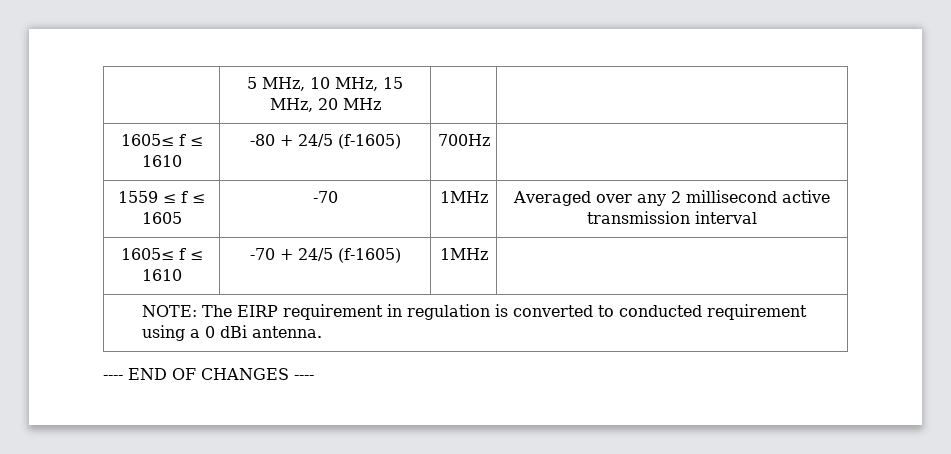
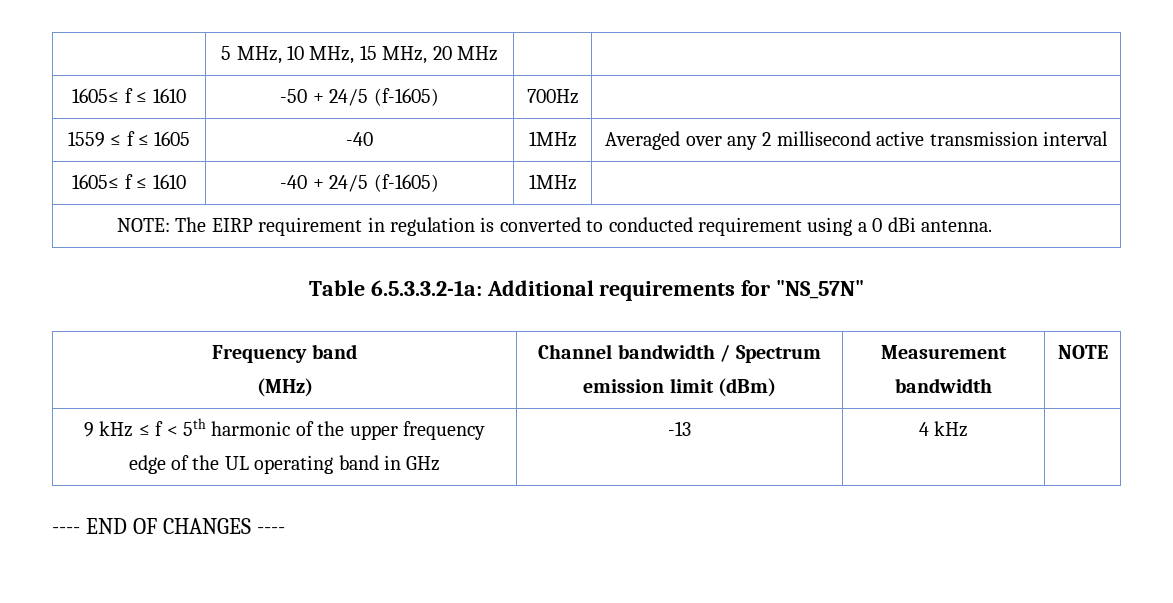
- 1605≤ f ≤ 1610 | -80 + 24/5 (f-1605) | 700Hz |
+ 1605≤ f ≤ 1610 | -50 + 24/5 (f-1605) | 700Hz |
- 1559 ≤ f ≤ 1605 | -70 | 1MHz | Averaged over any 2 millisecond active transmission interval
+ 1559 ≤ f ≤ 1605 | -40 | 1MHz | Averaged over any 2 millisecond active transmission interval
- 1605≤ f ≤ 1610 | -70 + 24/5 (f-1605) | 1MHz |
+ 1605≤ f ≤ 1610 | -40 + 24/5 (f-1605) | 1MHz |
+ Table 6.5.3.3.2-1a: Additional requirements for "NS_57N"
+ Frequency band
+ (MHz) | Channel bandwidth / Spectrum emission limit (dBm) | Measurement bandwidth | NOTE
+ 9 kHz ≤ f < 5th harmonic of the upper frequency edge of the UL operating band in GHz | -13 | 4 kHz |

